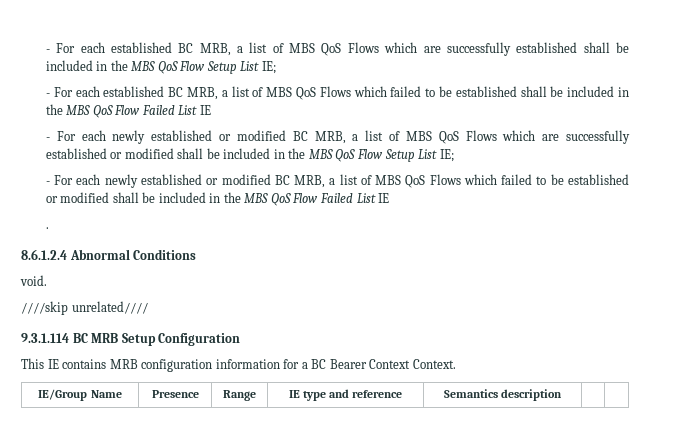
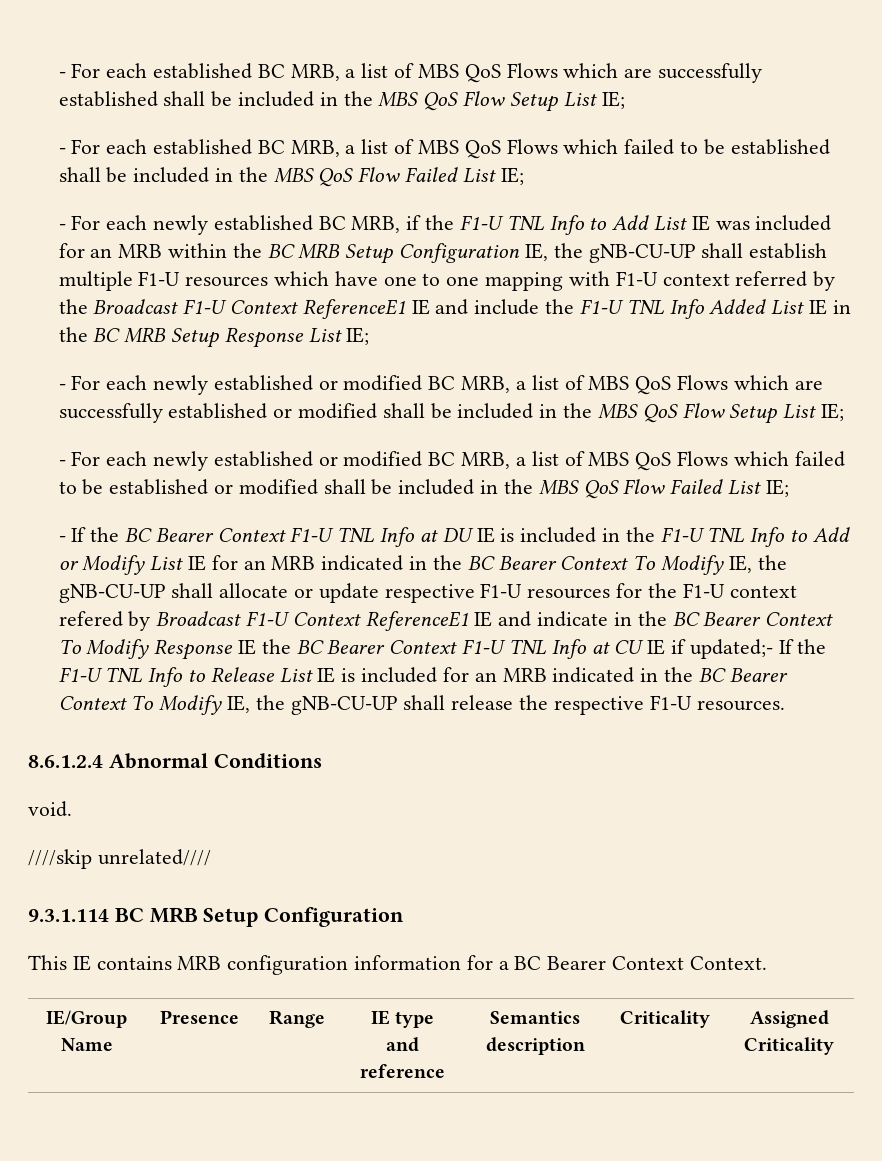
- - For each established BC MRB, a list of MBS QoS Flows which failed to be established shall be included in the MBS QoS Flow Failed List IE
+ - For each established BC MRB, a list of MBS QoS Flows which failed to be established shall be included in the MBS QoS Flow Failed List IE;
+ - For each newly established BC MRB, if the F1-U TNL Info to Add List IE was included for an MRB within the BC MRB Setup Configuration IE, the gNB-CU-UP shall establish multiple F1-U resources which have one to one mapping with F1-U context referred by the Broadcast F1-U Context ReferenceE1 IE and include the F1-U TNL Info Added List IE in the BC MRB Setup Response List IE;
- - For each newly established or modified BC MRB, a list of MBS QoS Flows which failed to be established or modified shall be included in the MBS QoS Flow Failed List IE
- .
+ - For each newly established or modified BC MRB, a list of MBS QoS Flows which failed to be established or modified shall be included in the MBS QoS Flow Failed List IE;
+ - If the BC Bearer Context F1-U TNL Info at DU IE is included in the F1-U TNL Info to Add or Modify List IE for an MRB indicated in the BC Bearer Context To Modify IE, the gNB-CU-UP shall allocate or update respective F1-U resources for the F1-U context refered by Broadcast F1-U Context ReferenceE1 IE and indicate in the BC Bearer Context To Modify Response IE the BC Bearer Context F1-U TNL Info at CU IE if updated;- If the F1-U TNL Info to Release List IE is included for an MRB indicated in the BC Bearer Context To Modify IE, the gNB-CU-UP shall release the respective F1-U resources.
- IE/Group Name | Presence | Range | IE type and reference | Semantics description | |
+ IE/Group Name | Presence | Range | IE type and reference | Semantics description | Criticality | Assigned Criticality

